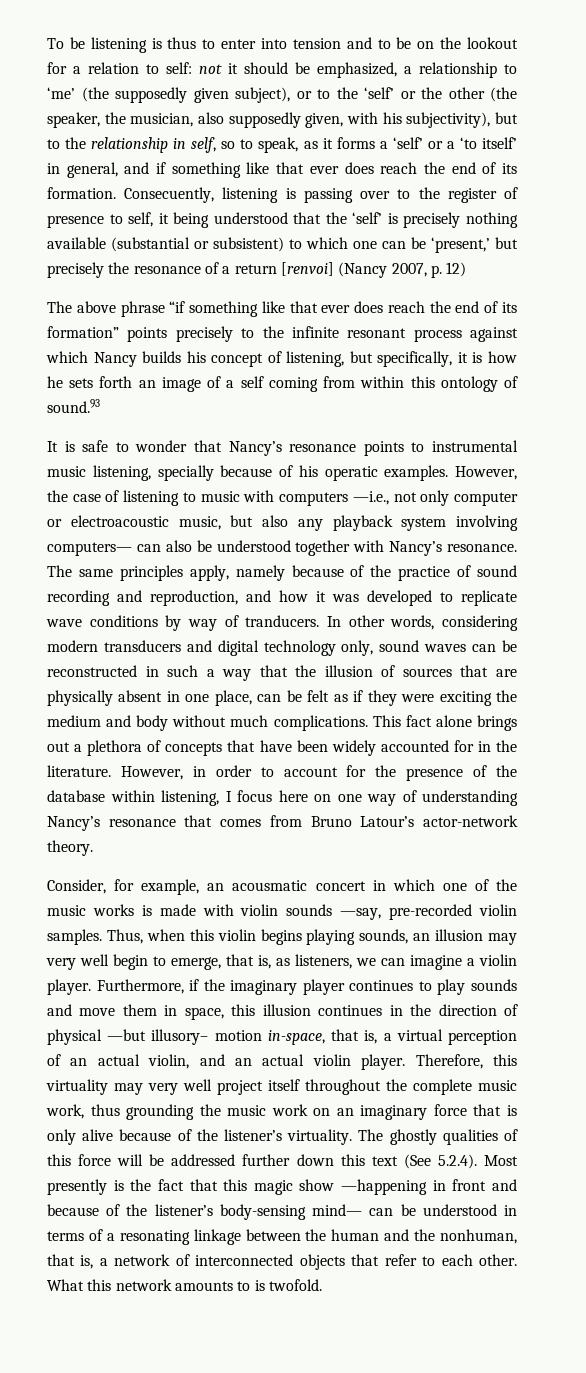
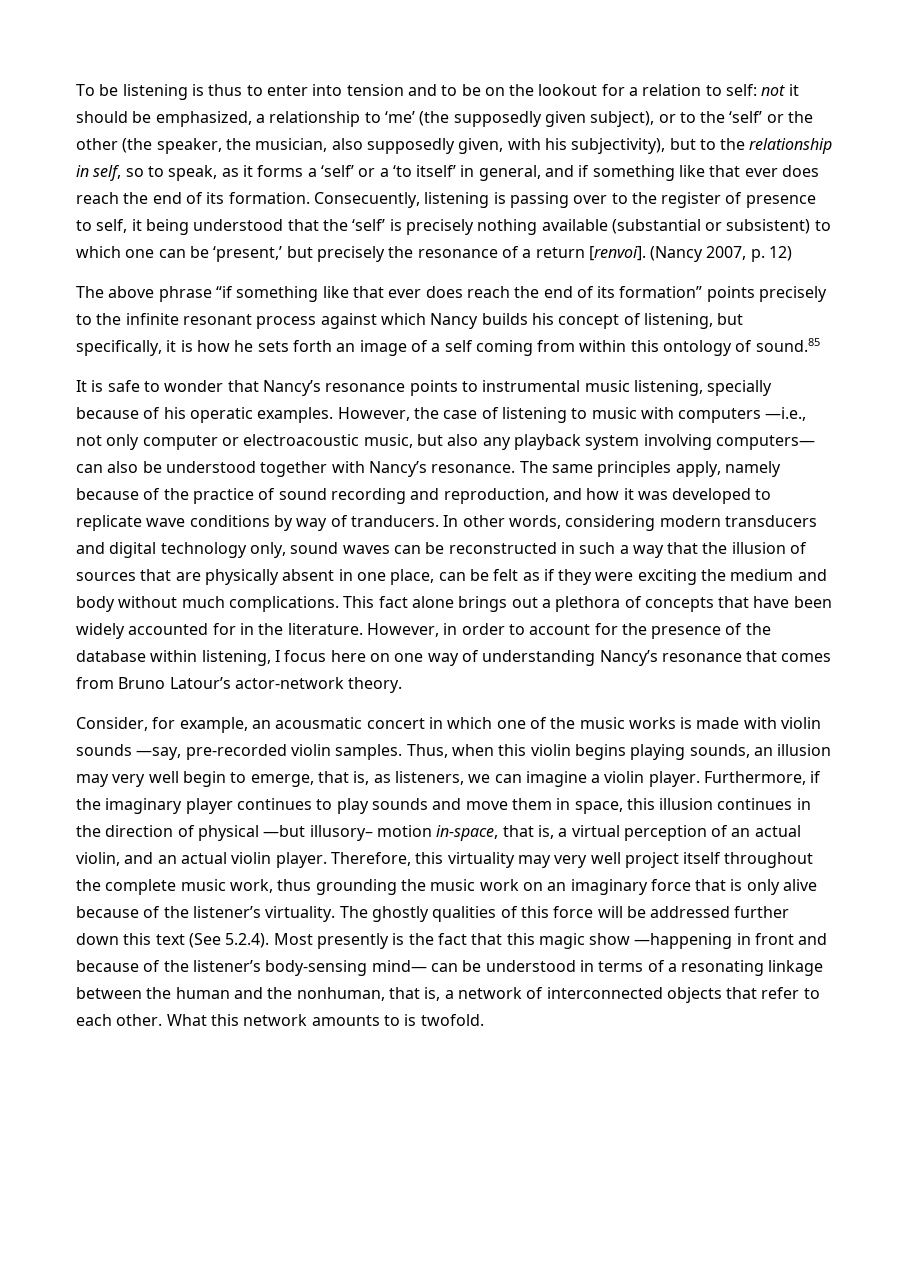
- Consecuently, listening is passing over to the register of presence to self, it being understood that the ‘self’ is precisely nothing available (substantial or subsistent) to which one can be ‘present,’ but precisely the resonance of a return [renvoi] (Nancy 2007, p. 12)
+ Consecuently, listening is passing over to the register of presence to self, it being understood that the ‘self’ is precisely nothing available (substantial or subsistent) to which one can be ‘present,’ but precisely the resonance of a return [renvoi]. (Nancy 2007, p. 12)
- The above phrase “if something like that ever does reach the end of its formation” points precisely to the infinite resonant process against which Nancy builds his concept of listening, but specifically, it is how he sets forth an image of a self coming from within this ontology of sound.93
+ The above phrase “if something like that ever does reach the end of its formation” points precisely to the infinite resonant process against which Nancy builds his concept of listening, but specifically, it is how he sets forth an image of a self coming from within this ontology of sound.85

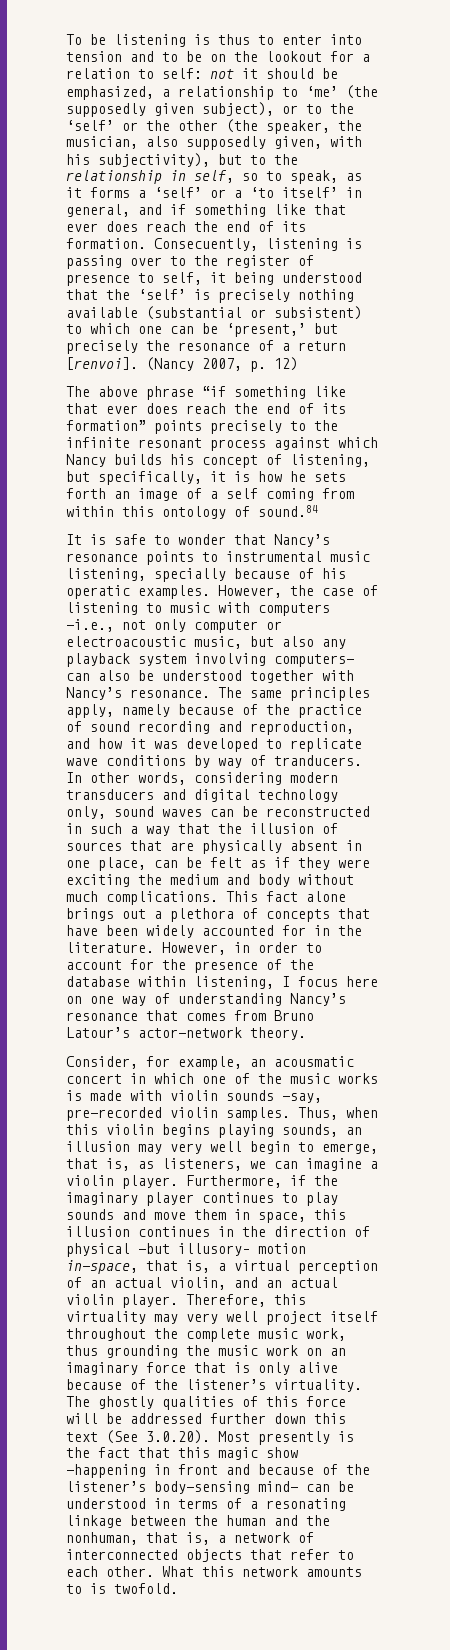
- The above phrase “if something like that ever does reach the end of its formation” points precisely to the infinite resonant process against which Nancy builds his concept of listening, but specifically, it is how he sets forth an image of a self coming from within this ontology of sound.85
+ The above phrase “if something like that ever does reach the end of its formation” points precisely to the infinite resonant process against which Nancy builds his concept of listening, but specifically, it is how he sets forth an image of a self coming from within this ontology of sound.84
- The ghostly qualities of this force will be addressed further down this text (See 5.2.4). Most presently is the fact that this magic show —happening in front and because of the listener’s body-sensing mind— can be understood in terms of a resonating linkage between the human and the nonhuman, that is, a network of interconnected objects that refer to each other.
+ The ghostly qualities of this force will be addressed further down this text (See 3.0.20). Most presently is the fact that this magic show —happening in front and because of the listener’s body-sensing mind— can be understood in terms of a resonating linkage between the human and the nonhuman, that is, a network of interconnected objects that refer to each other.

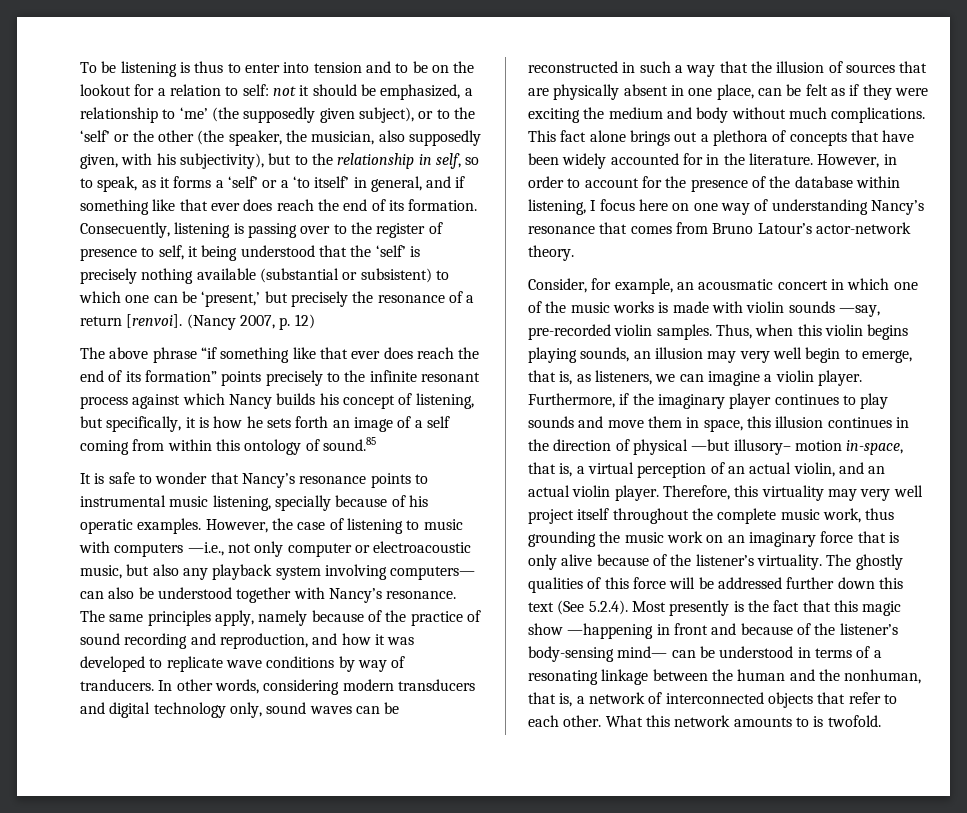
- The above phrase “if something like that ever does reach the end of its formation” points precisely to the infinite resonant process against which Nancy builds his concept of listening, but specifically, it is how he sets forth an image of a self coming from within this ontology of sound.84
+ The above phrase “if something like that ever does reach the end of its formation” points precisely to the infinite resonant process against which Nancy builds his concept of listening, but specifically, it is how he sets forth an image of a self coming from within this ontology of sound.85
- The ghostly qualities of this force will be addressed further down this text (See 3.0.20). Most presently is the fact that this magic show —happening in front and because of the listener’s body-sensing mind— can be understood in terms of a resonating linkage between the human and the nonhuman, that is, a network of interconnected objects that refer to each other.
+ The ghostly qualities of this force will be addressed further down this text (See 5.2.4). Most presently is the fact that this magic show —happening in front and because of the listener’s body-sensing mind— can be understood in terms of a resonating linkage between the human and the nonhuman, that is, a network of interconnected objects that refer to each other.

